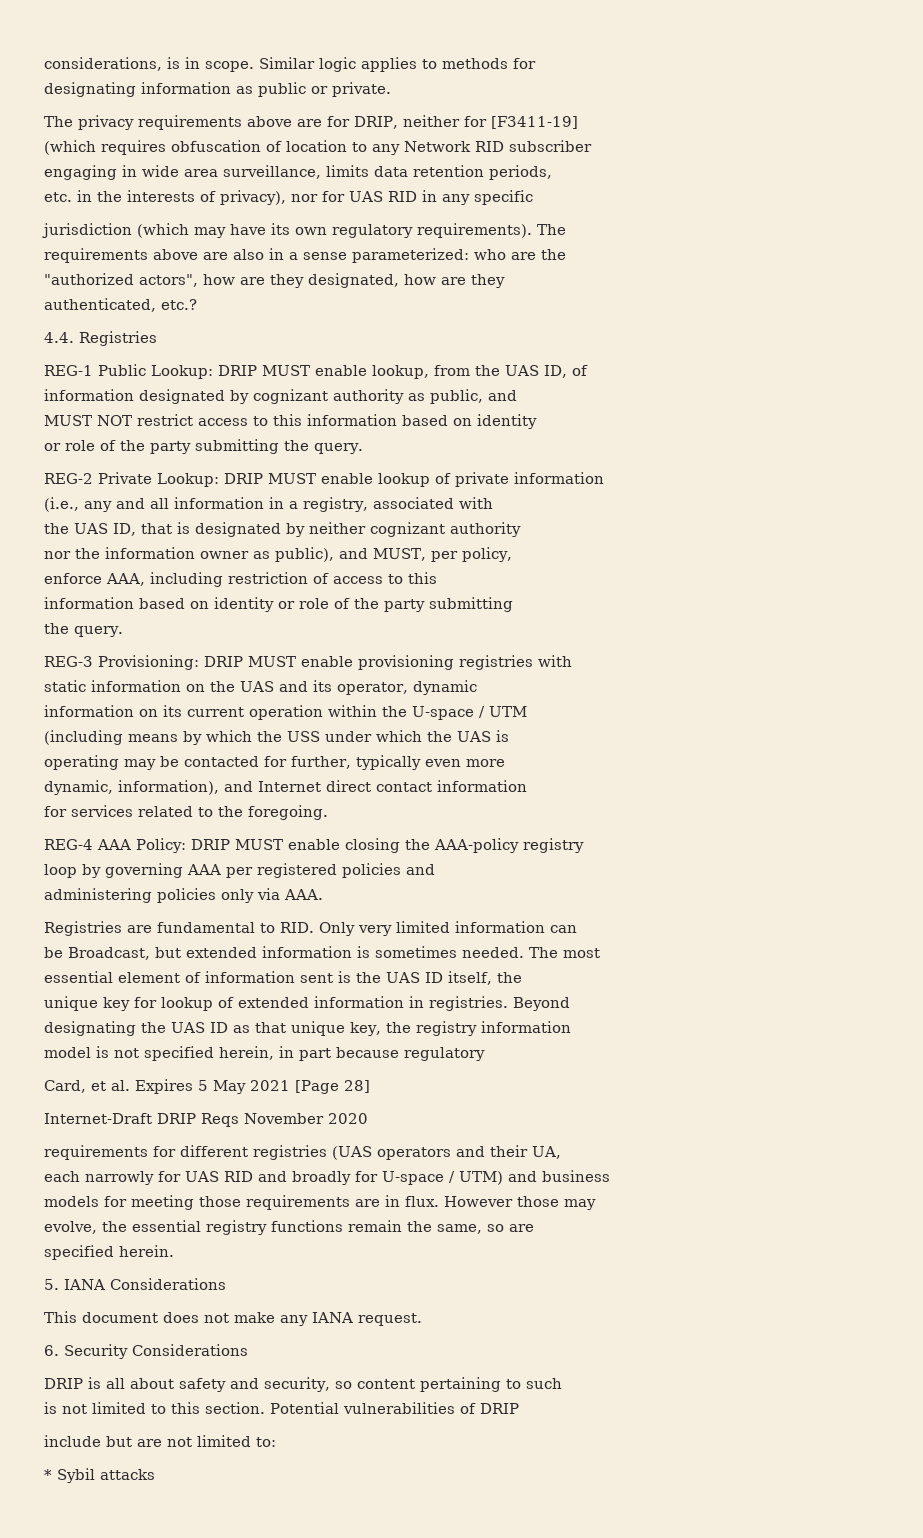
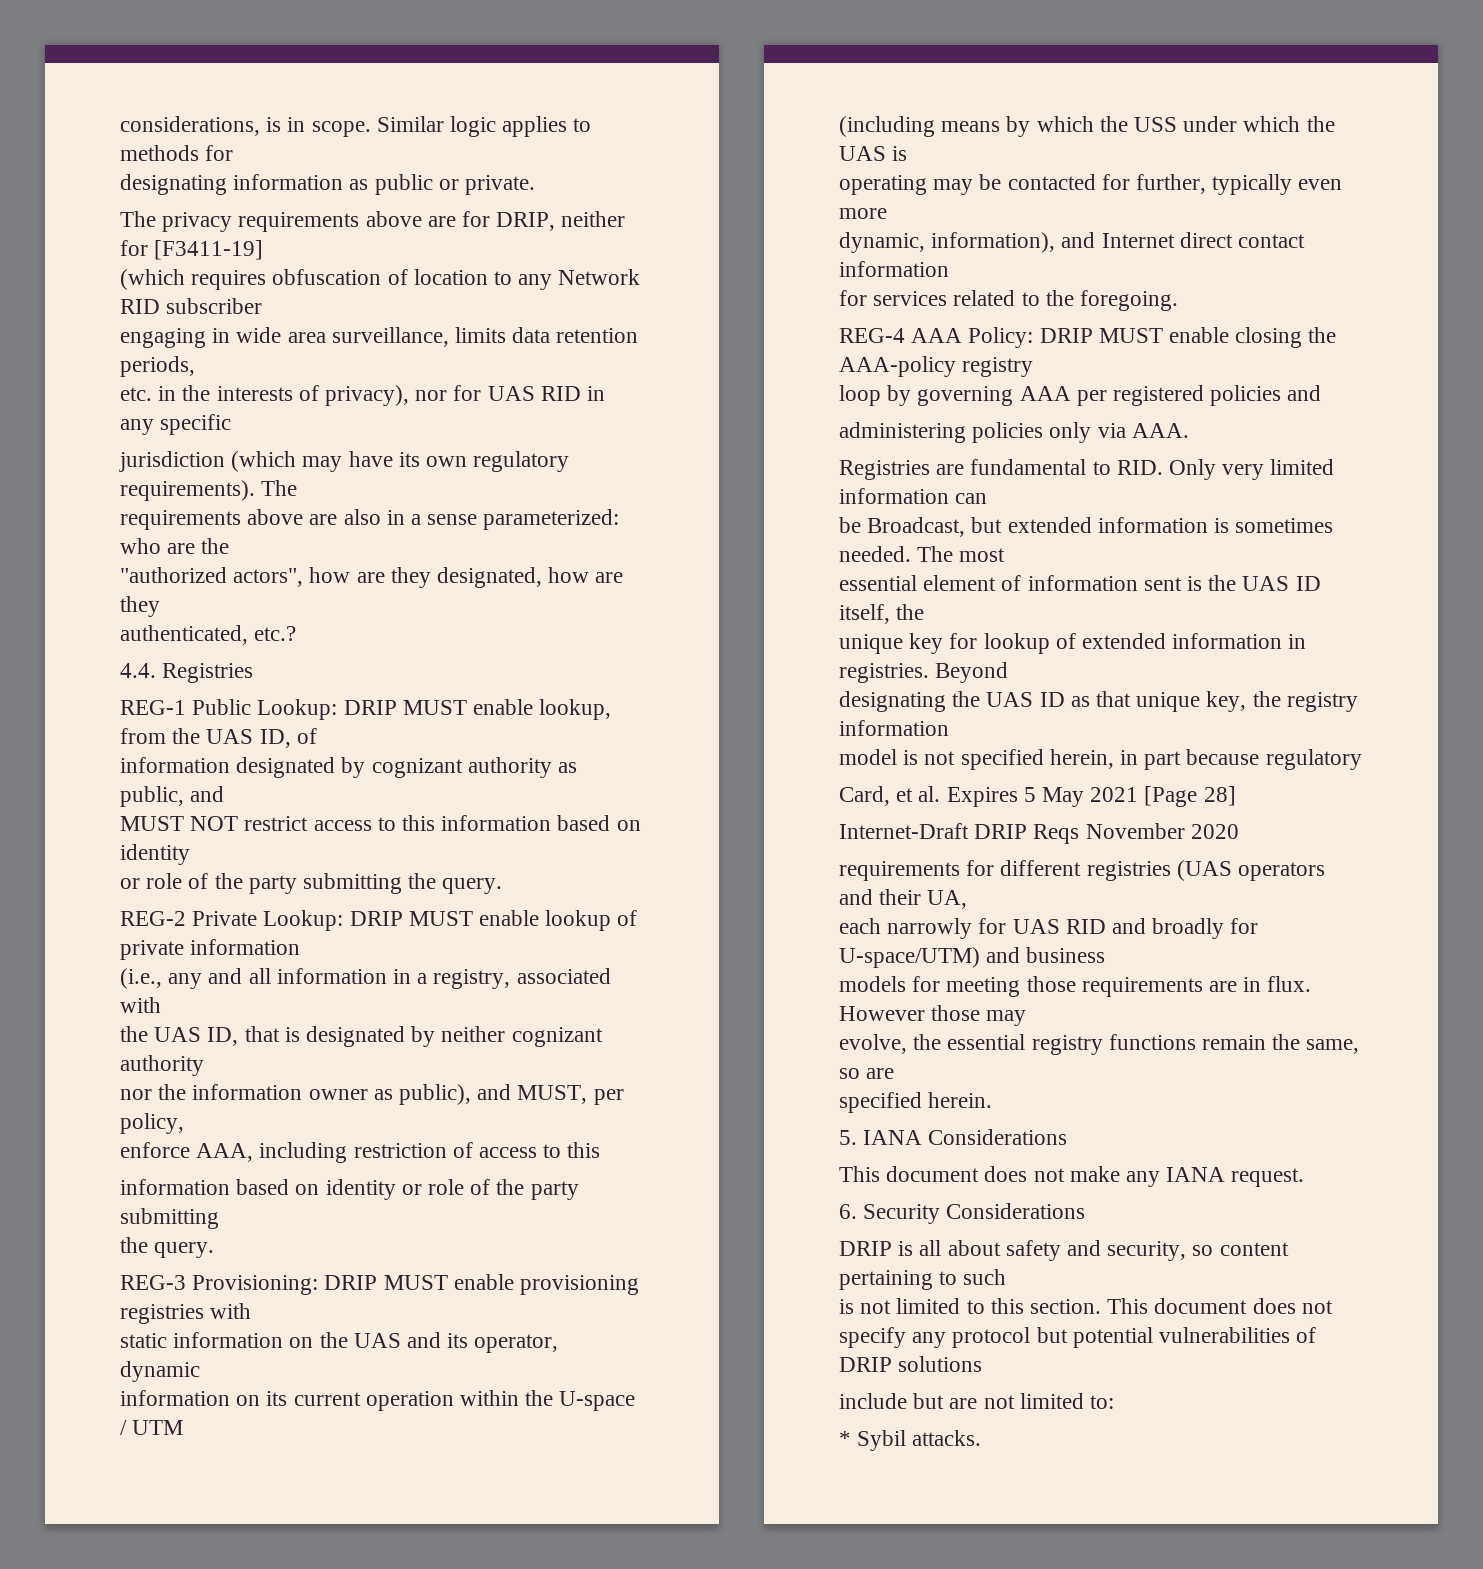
- each narrowly for UAS RID and broadly for U-space / UTM) and business
+ each narrowly for UAS RID and broadly for U-space/UTM) and business
- Potential vulnerabilities of DRIP
+ This document does not specify any protocol but potential vulnerabilities of DRIP solutions
- * Sybil attacks
+ * Sybil attacks.

